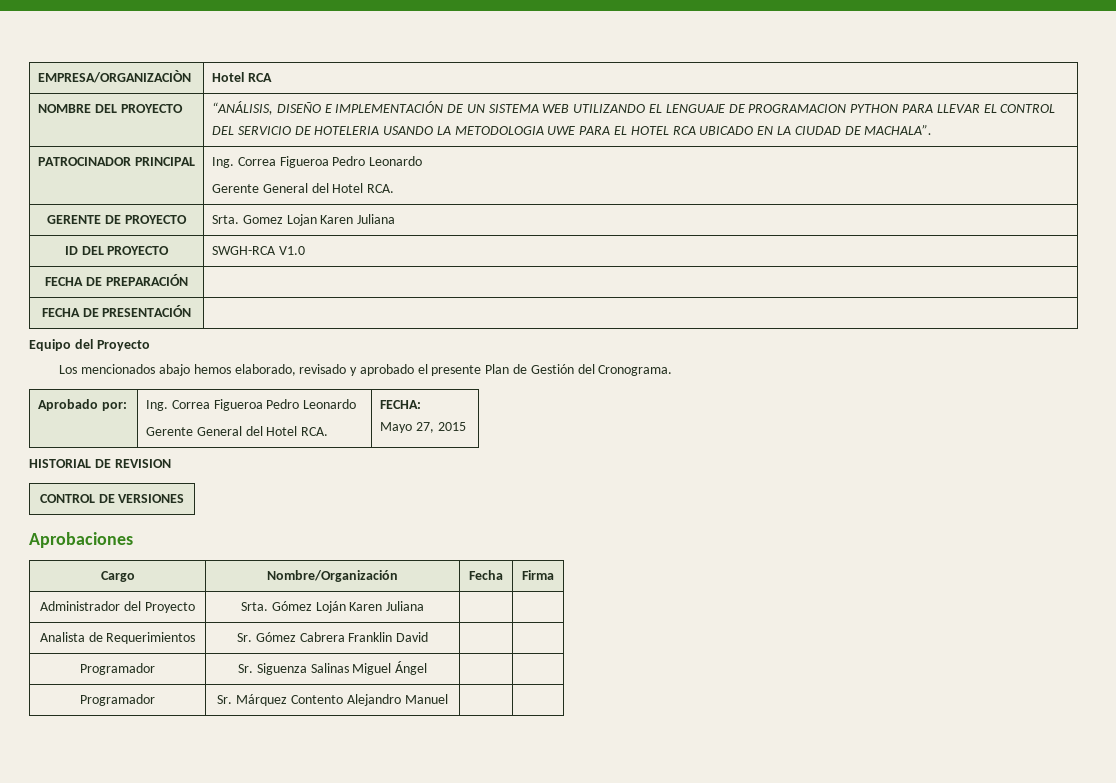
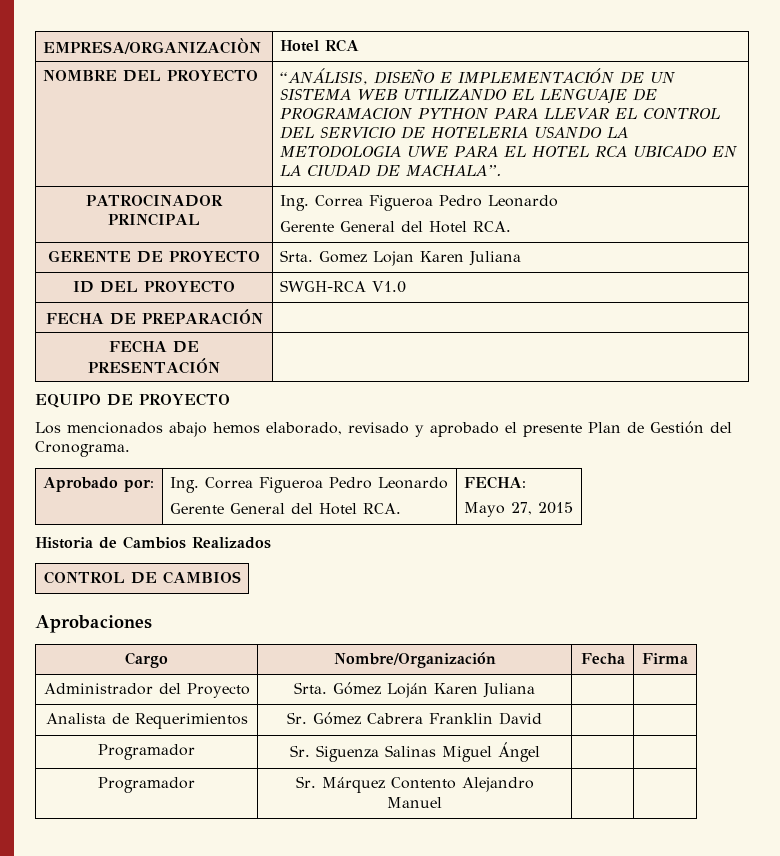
- Equipo del Proyecto
+ EQUIPO DE PROYECTO
- HISTORIAL DE REVISION
+ Historia de Cambios Realizados
- CONTROL DE VERSIONES
+ CONTROL DE CAMBIOS

